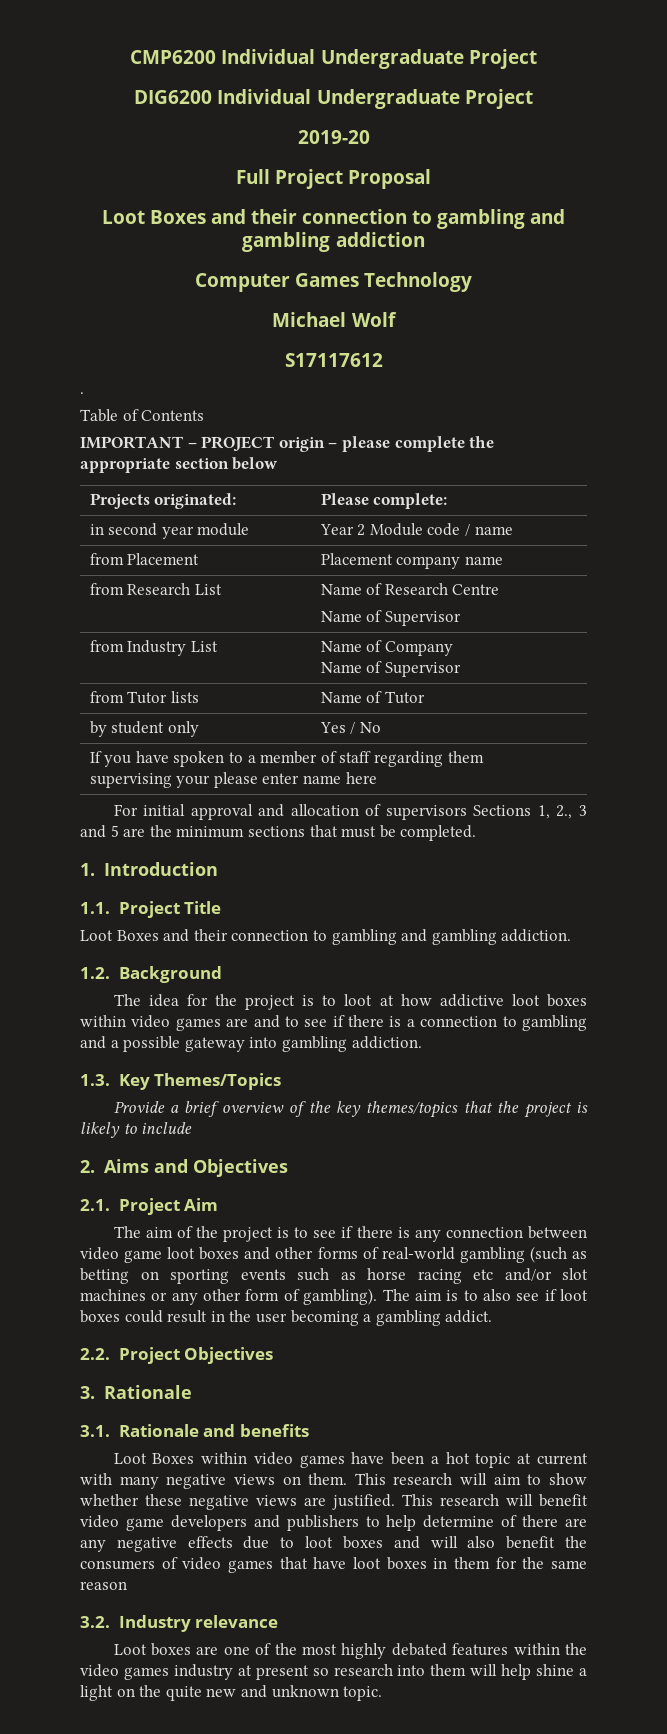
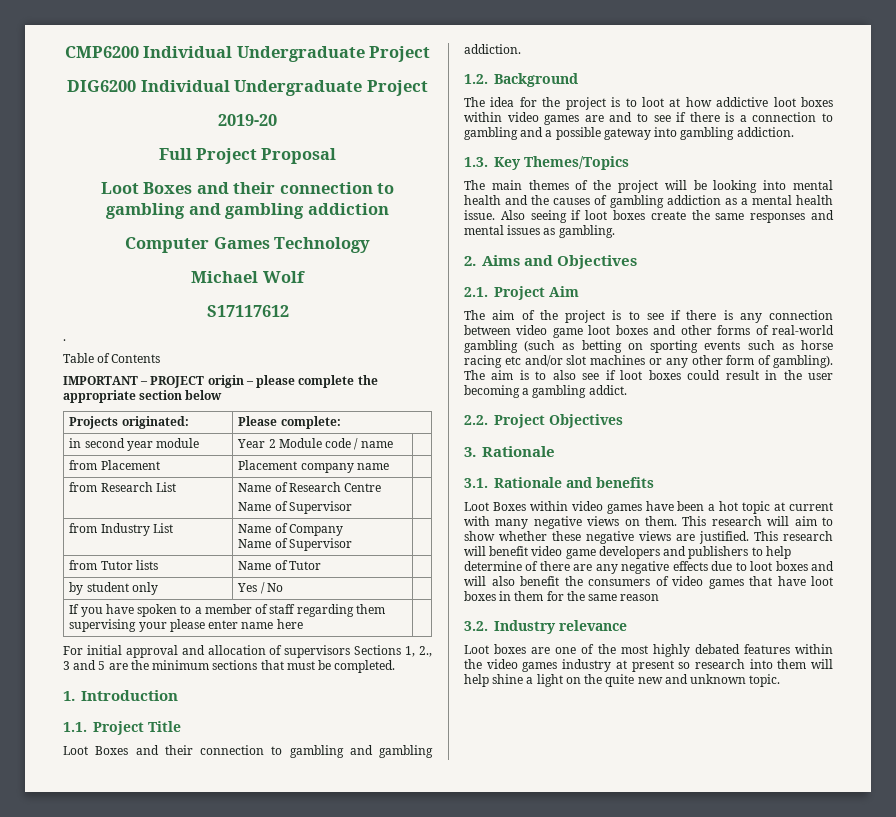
- Provide a brief overview of the key themes/topics that the project is likely to include
+ The main themes of the project will be looking into mental health and the causes of gambling addiction as a mental health issue. Also seeing if loot boxes create the same responses and mental issues as gambling.

